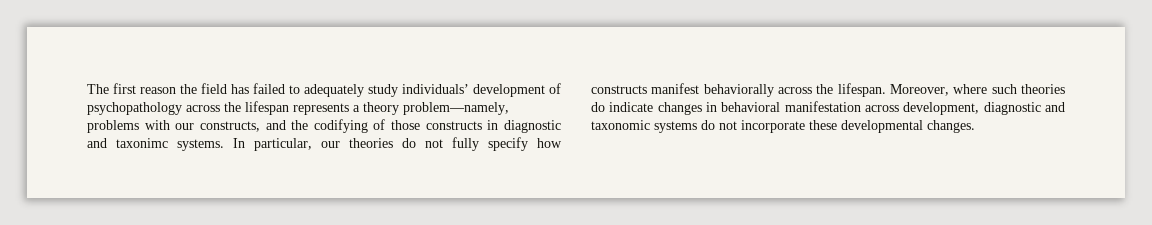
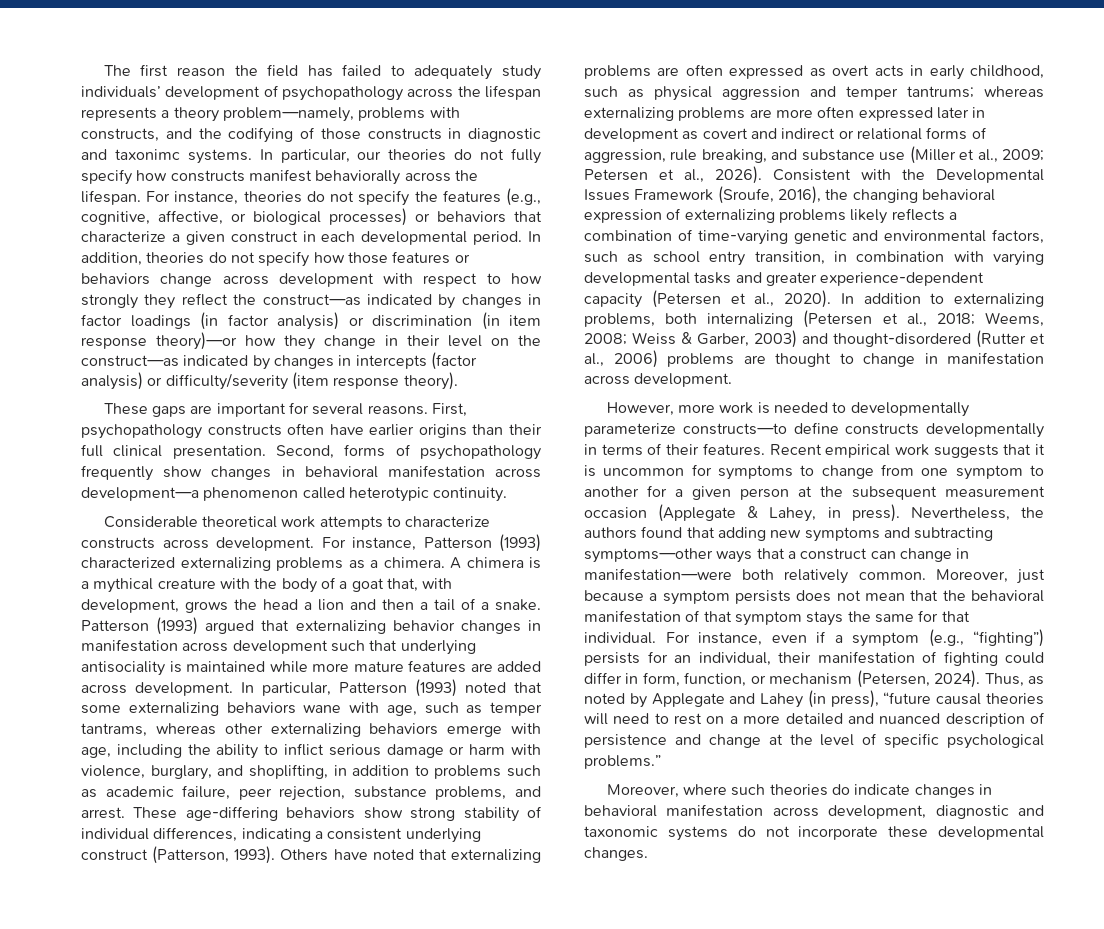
- The first reason the field has failed to adequately study individuals’ development of psychopathology across the lifespan represents a theory problem—namely, problems with our constructs, and the codifying of those constructs in diagnostic and taxonimc systems.
+ The first reason the field has failed to adequately study individuals’ development of psychopathology across the lifespan represents a theory problem—namely, problems with constructs, and the codifying of those constructs in diagnostic and taxonimc systems.
- In particular, our theories do not fully specify how constructs manifest behaviorally across the lifespan. Moreover, where such theories do indicate changes in behavioral manifestation across development, diagnostic and taxonomic systems do not incorporate these developmental changes.
+ In particular, our theories do not fully specify how constructs manifest behaviorally across the lifespan. For instance, theories do not specify the features (e.g., cognitive, affective, or biological processes) or behaviors that characterize a given construct in each developmental period. In addition, theories do not specify how those features or behaviors change across development with respect to how strongly they reflect the construct—as indicated by changes in factor loadings (in factor analysis) or discrimination (in item response theory)—or how they change in their level on the construct—as indicated by changes in intercepts (factor analysis) or difficulty/severity (item response theory).
+ These gaps are important for several reasons. First, psychopathology constructs often have earlier origins than their full clinical presentation. Second, forms of psychopathology frequently show changes in behavioral manifestation across development—a phenomenon called heterotypic continuity.
+ Considerable theoretical work attempts to characterize constructs across development. For instance, Patterson (1993) characterized externalizing problems as a chimera. A chimera is a mythical creature with the body of a goat that, with development, grows the head a lion and then a tail of a snake. Patterson (1993) argued that externalizing behavior changes in manifestation across development such that underlying antisociality is maintained while more mature features are added across development. In particular, Patterson (1993) noted that some externalizing behaviors wane with age, such as temper tantrams, whereas other externalizing behaviors emerge with age, including the ability to inflict serious damage or harm with violence, burglary, and shoplifting, in addition to problems such as academic failure, peer rejection, substance problems, and arrest. These age-differing behaviors show strong stability of individual differences, indicating a consistent underlying construct (Patterson, 1993). Others have noted that externalizing problems are often expressed as overt acts in early childhood, such as physical aggression and temper tantrums; whereas externalizing problems are more often expressed later in development as covert and indirect or relational forms of aggression, rule breaking, and substance use (Miller et al., 2009; Petersen et al., 2026). Consistent with the Developmental Issues Framework (Sroufe, 2016), the changing behavioral expression of externalizing problems likely reflects a combination of time-varying genetic and environmental factors, such as school entry transition, in combination with varying developmental tasks and greater experience-dependent capacity (Petersen et al., 2020). In addition to externalizing problems, both internalizing (Petersen et al., 2018; Weems, 2008; Weiss & Garber, 2003) and thought-disordered (Rutter et al., 2006) problems are thought to change in manifestation across development.
+ However, more work is needed to developmentally parameterize constructs—to define constructs developmentally in terms of their features. Recent empirical work suggests that it is uncommon for symptoms to change from one symptom to another for a given person at the subsequent measurement occasion (Applegate & Lahey, in press). Nevertheless, the authors found that adding new symptoms and subtracting symptoms—other ways that a construct can change in manifestation—were both relatively common. Moreover, just because a symptom persists does not mean that the behavioral manifestation of that symptom stays the same for that individual. For instance, even if a symptom (e.g., “fighting”) persists for an individual, their manifestation of fighting could differ in form, function, or mechanism (Petersen, 2024). Thus, as noted by Applegate and Lahey (in press), “future causal theories will need to rest on a more detailed and nuanced description of persistence and change at the level of specific psychological problems.”
+ Moreover, where such theories do indicate changes in behavioral manifestation across development, diagnostic and taxonomic systems do not incorporate these developmental changes.

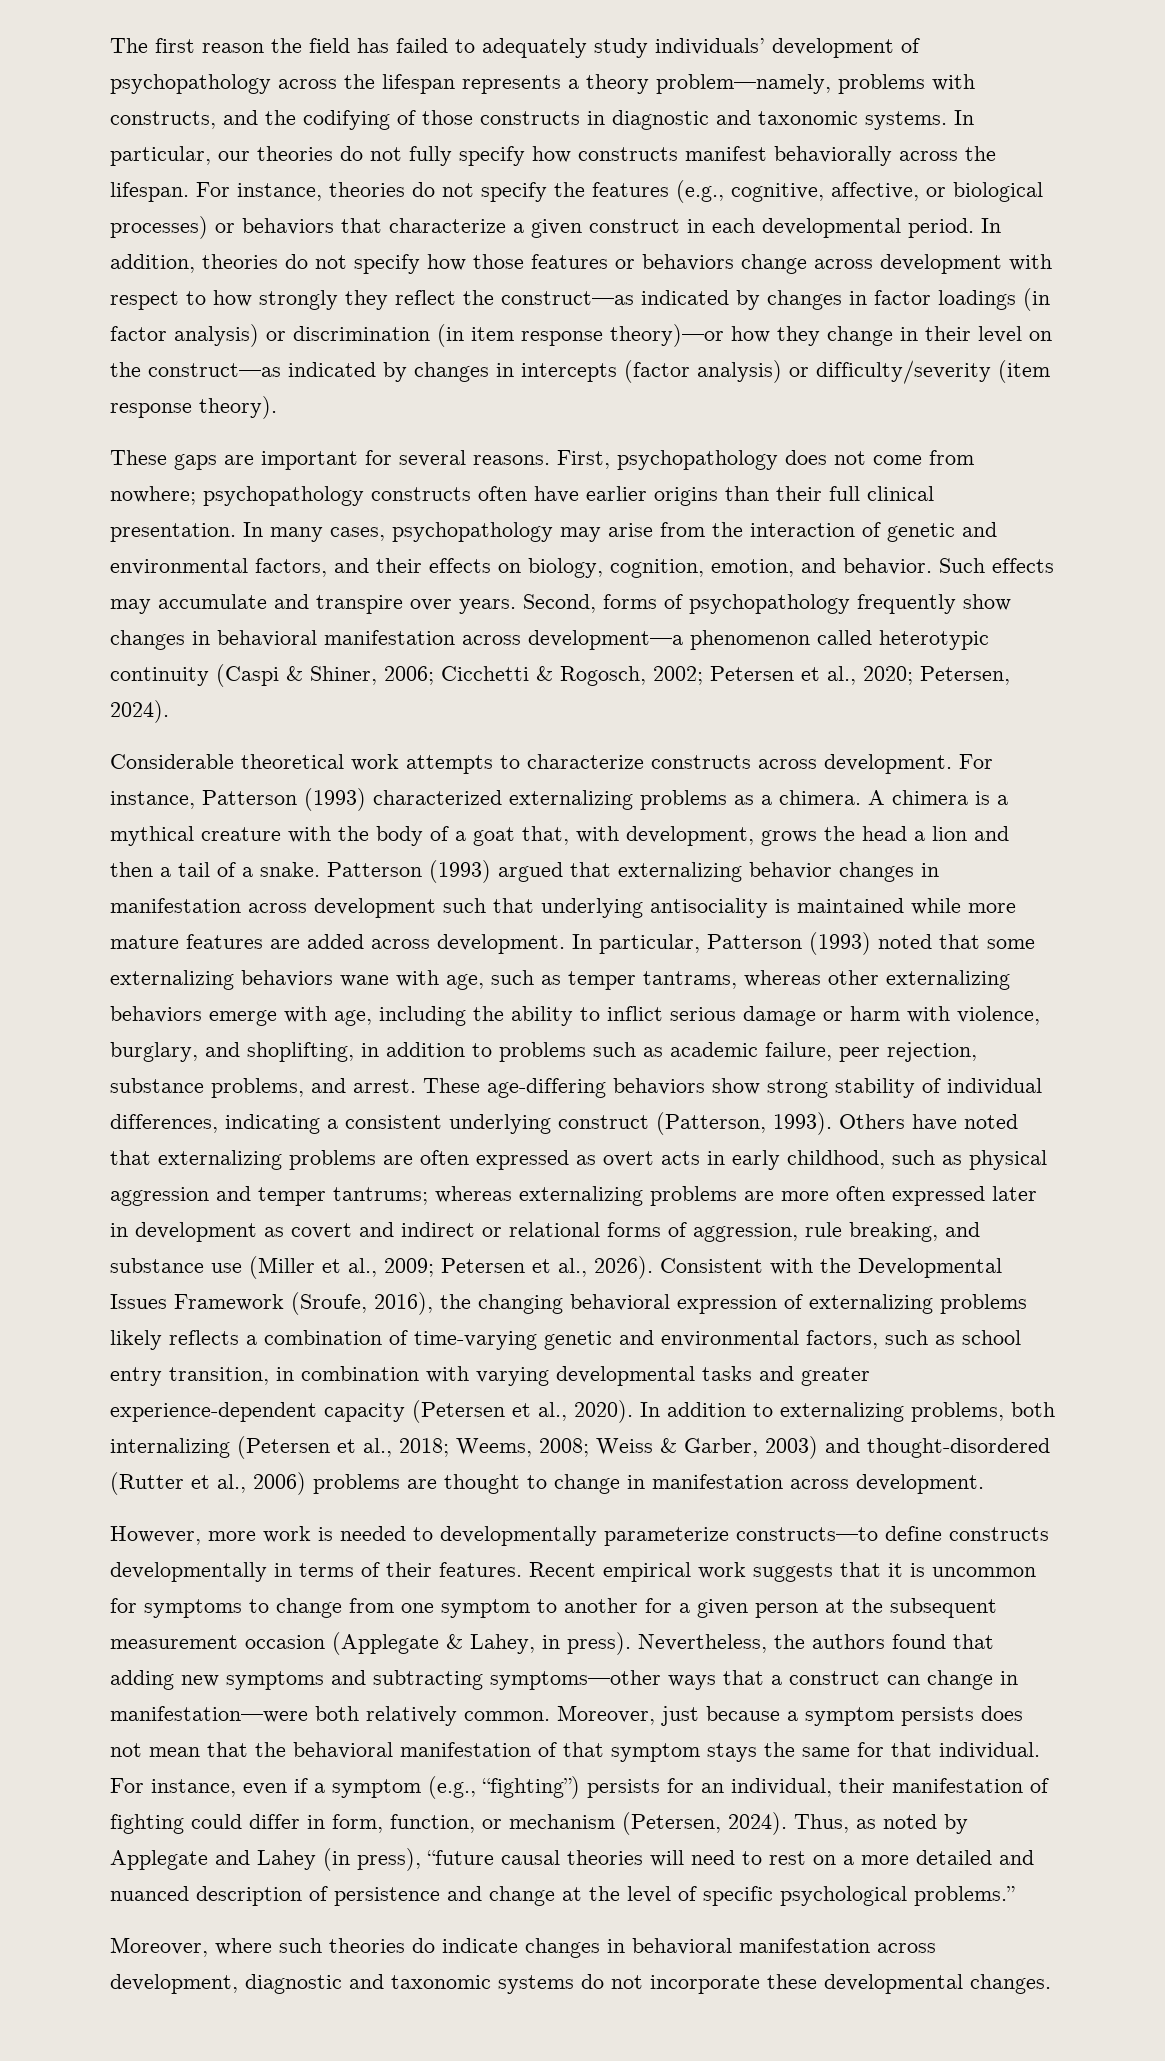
- The first reason the field has failed to adequately study individuals’ development of psychopathology across the lifespan represents a theory problem—namely, problems with constructs, and the codifying of those constructs in diagnostic and taxonimc systems.
+ The first reason the field has failed to adequately study individuals’ development of psychopathology across the lifespan represents a theory problem—namely, problems with constructs, and the codifying of those constructs in diagnostic and taxonomic systems.
- First, psychopathology constructs often have earlier origins than their full clinical presentation.
+ First, psychopathology does not come from nowhere; psychopathology constructs often have earlier origins than their full clinical presentation.
+ In many cases, psychopathology may arise from the interaction of genetic and environmental factors, and their effects on biology, cognition, emotion, and behavior. Such effects may accumulate and transpire over years.
- Second, forms of psychopathology frequently show changes in behavioral manifestation across development—a phenomenon called heterotypic continuity.
+ Second, forms of psychopathology frequently show changes in behavioral manifestation across development—a phenomenon called heterotypic continuity (Caspi & Shiner, 2006; Cicchetti & Rogosch, 2002; Petersen et al., 2020; Petersen, 2024).

